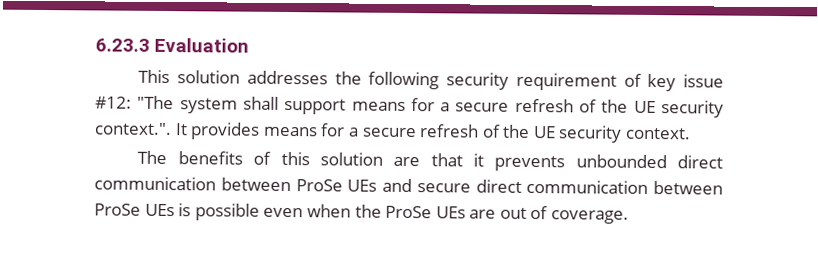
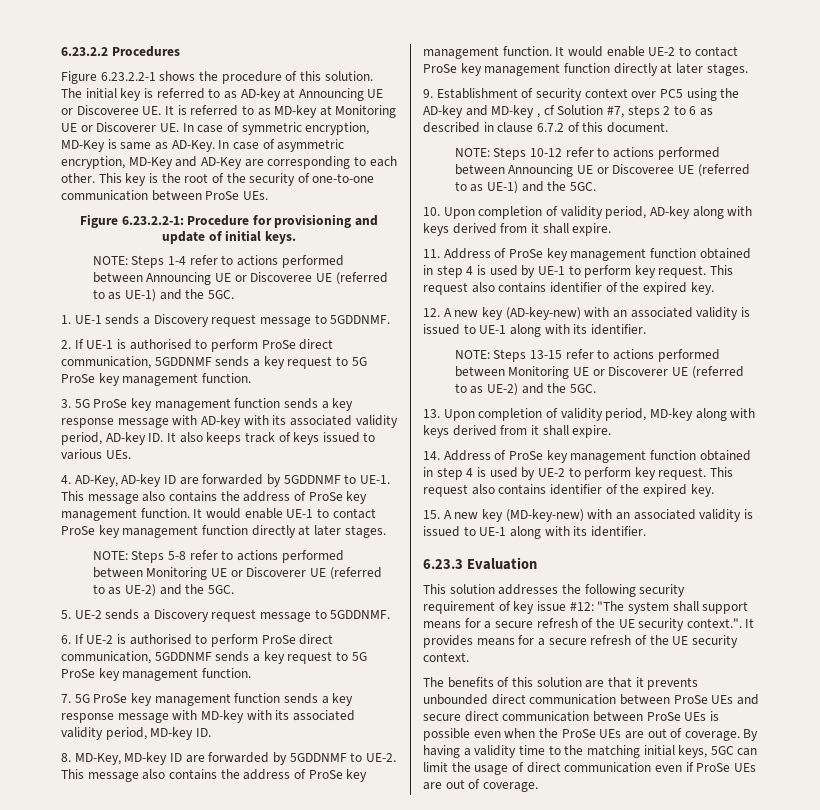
+ 6.23.2.2 Procedures
+ Figure 6.23.2.2-1 shows the procedure of this solution. The initial key is referred to as AD-key at Announcing UE or Discoveree UE. It is referred to as MD-key at Monitoring UE or Discoverer UE. In case of symmetric encryption, MD-Key is same as AD-Key. In case of asymmetric encryption, MD-Key and AD-Key are corresponding to each other. This key is the root of the security of one-to-one communication between ProSe UEs.
+ Figure 6.23.2.2-1: Procedure for provisioning and update of initial keys.
+ NOTE: Steps 1-4 refer to actions performed between Announcing UE or Discoveree UE (referred to as UE-1) and the 5GC.
+ 1. UE-1 sends a Discovery request message to 5GDDNMF.
+ 2. If UE-1 is authorised to perform ProSe direct communication, 5GDDNMF sends a key request to 5G ProSe key management function.
+ 3. 5G ProSe key management function sends a key response message with AD-key with its associated validity period, AD-key ID. It also keeps track of keys issued to various UEs.
+ 4. AD-Key, AD-key ID are forwarded by 5GDDNMF to UE-1. This message also contains the address of ProSe key management function. It would enable UE-1 to contact ProSe key management function directly at later stages.
+ NOTE: Steps 5-8 refer to actions performed between Monitoring UE or Discoverer UE (referred to as UE-2) and the 5GC.
+ 5. UE-2 sends a Discovery request message to 5GDDNMF.
+ 6. If UE-2 is authorised to perform ProSe direct communication, 5GDDNMF sends a key request to 5G ProSe key management function.
+ 7. 5G ProSe key management function sends a key response message with MD-key with its associated validity period, MD-key ID.
+ 8. MD-Key, MD-key ID are forwarded by 5GDDNMF to UE-2. This message also contains the address of ProSe key management function. It would enable UE-2 to contact ProSe key management function directly at later stages.
+ 9. Establishment of security context over PC5 using the AD-key and MD-key , cf Solution #7, steps 2 to 6 as described in clause 6.7.2 of this document.
+ NOTE: Steps 10-12 refer to actions performed between Announcing UE or Discoveree UE (referred to as UE-1) and the 5GC.
+ 10. Upon completion of validity period, AD-key along with keys derived from it shall expire.
+ 11. Address of ProSe key management function obtained in step 4 is used by UE-1 to perform key request. This request also contains identifier of the expired key.
+ 12. A new key (AD-key-new) with an associated validity is issued to UE-1 along with its identifier.
+ NOTE: Steps 13-15 refer to actions performed between Monitoring UE or Discoverer UE (referred to as UE-2) and the 5GC.
+ 13. Upon completion of validity period, MD-key along with keys derived from it shall expire.
+ 14. Address of ProSe key management function obtained in step 4 is used by UE-2 to perform key request. This request also contains identifier of the expired key.
+ 15. A new key (MD-key-new) with an associated validity is issued to UE-1 along with its identifier.
+ By having a validity time to the matching initial keys, 5GC can limit the usage of direct communication even if ProSe UEs are out of coverage.

